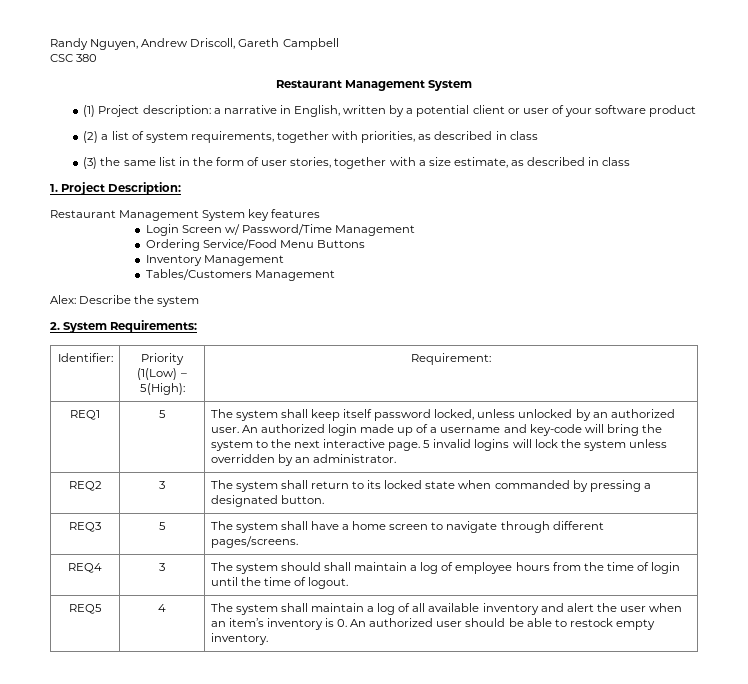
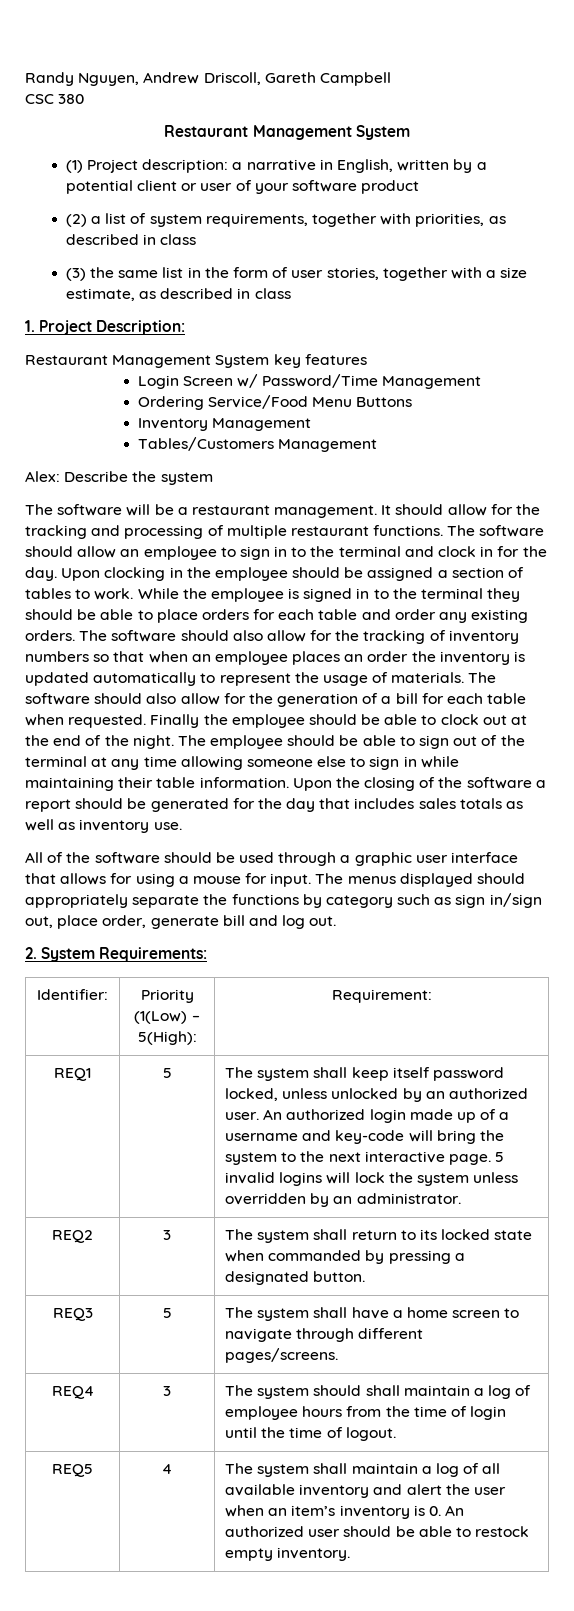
+ The software will be a restaurant management. It should allow for the tracking and processing of multiple restaurant functions. The software should allow an employee to sign in to the terminal and clock in for the day. Upon clocking in the employee should be assigned a section of tables to work. While the employee is signed in to the terminal they should be able to place orders for each table and order any existing orders. The software should also allow for the tracking of inventory numbers so that when an employee places an order the inventory is updated automatically to represent the usage of materials. The software should also allow for the generation of a bill for each table when requested. Finally the employee should be able to clock out at the end of the night. The employee should be able to sign out of the terminal at any time allowing someone else to sign in while maintaining their table information. Upon the closing of the software a report should be generated for the day that includes sales totals as well as inventory use.
+ All of the software should be used through a graphic user interface that allows for using a mouse for input. The menus displayed should appropriately separate the functions by category such as sign in/sign out, place order, generate bill and log out.

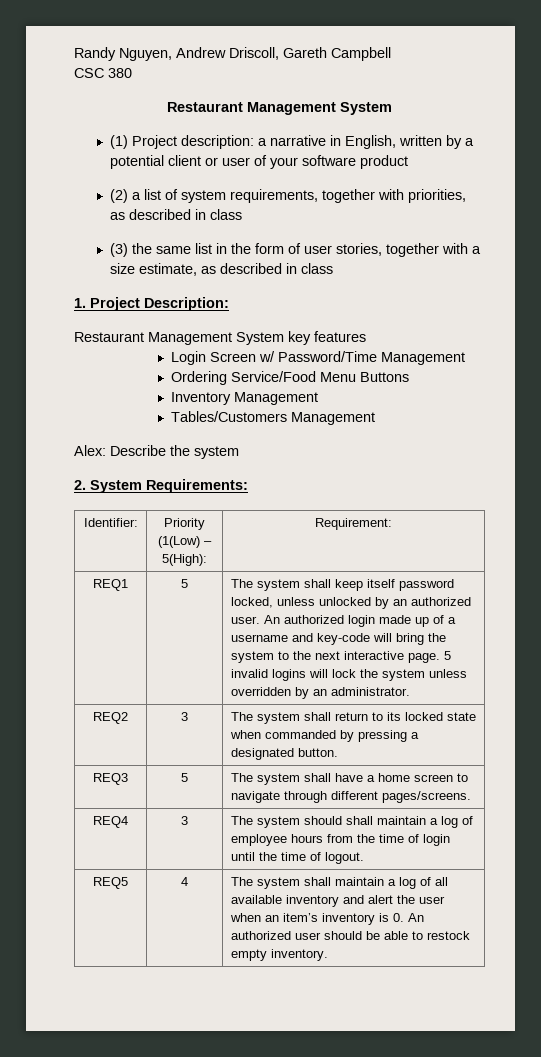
- The software will be a restaurant management. It should allow for the tracking and processing of multiple restaurant functions. The software should allow an employee to sign in to the terminal and clock in for the day. Upon clocking in the employee should be assigned a section of tables to work. While the employee is signed in to the terminal they should be able to place orders for each table and order any existing orders. The software should also allow for the tracking of inventory numbers so that when an employee places an order the inventory is updated automatically to represent the usage of materials. The software should also allow for the generation of a bill for each table when requested. Finally the employee should be able to clock out at the end of the night. The employee should be able to sign out of the terminal at any time allowing someone else to sign in while maintaining their table information. Upon the closing of the software a report should be generated for the day that includes sales totals as well as inventory use.
- All of the software should be used through a graphic user interface that allows for using a mouse for input. The menus displayed should appropriately separate the functions by category such as sign in/sign out, place order, generate bill and log out.

